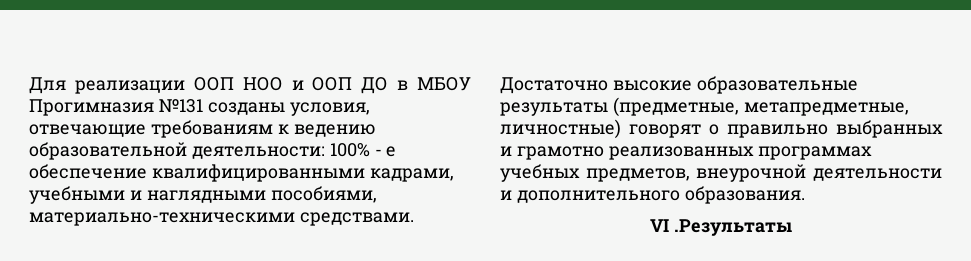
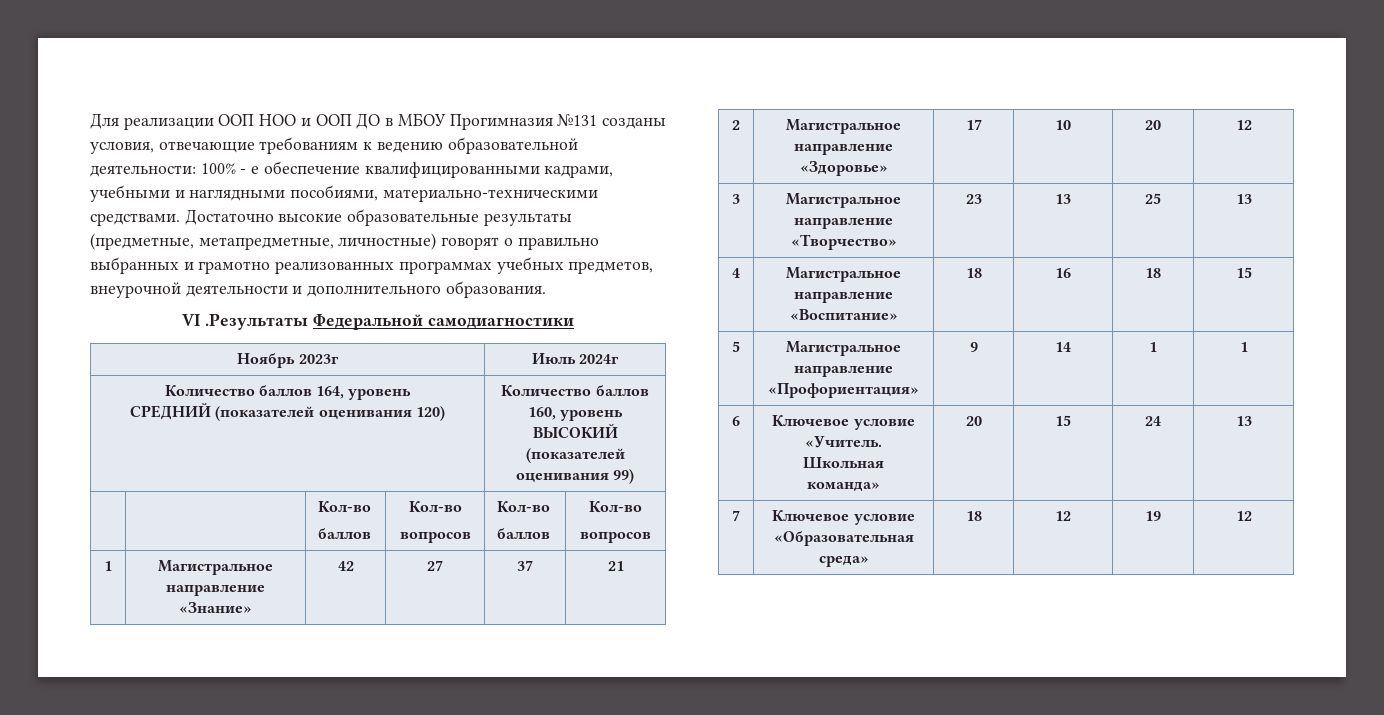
- VI .Результаты
+ VI .Результаты Федеральной самодиагностики
+ Ноябрь 2023г | Июль 2024г
+ Количество баллов 164, уровень
+ СРЕДНИЙ (показателей оценивания 120) | Количество баллов 160, уровень ВЫСОКИЙ (показателей оценивания 99)
+ | | Кол-во
+ баллов | Кол-во
+ вопросов | Кол-во
+ баллов | Кол-во
+ вопросов
+ 1 | Магистральное направление «Знание» | 42 | 27 | 37 | 21
+ 2 | Магистральное направление «Здоровье» | 17 | 10 | 20 | 12
+ 3 | Магистральное направление «Творчество» | 23 | 13 | 25 | 13
+ 4 | Магистральное направление «Воспитание» | 18 | 16 | 18 | 15
+ 5 | Магистральное направление «Профориентация» | 9 | 14 | 1 | 1
+ 6 | Ключевое условие «Учитель. Школьная команда» | 20 | 15 | 24 | 13
+ 7 | Ключевое условие «Образовательная среда» | 18 | 12 | 19 | 12

